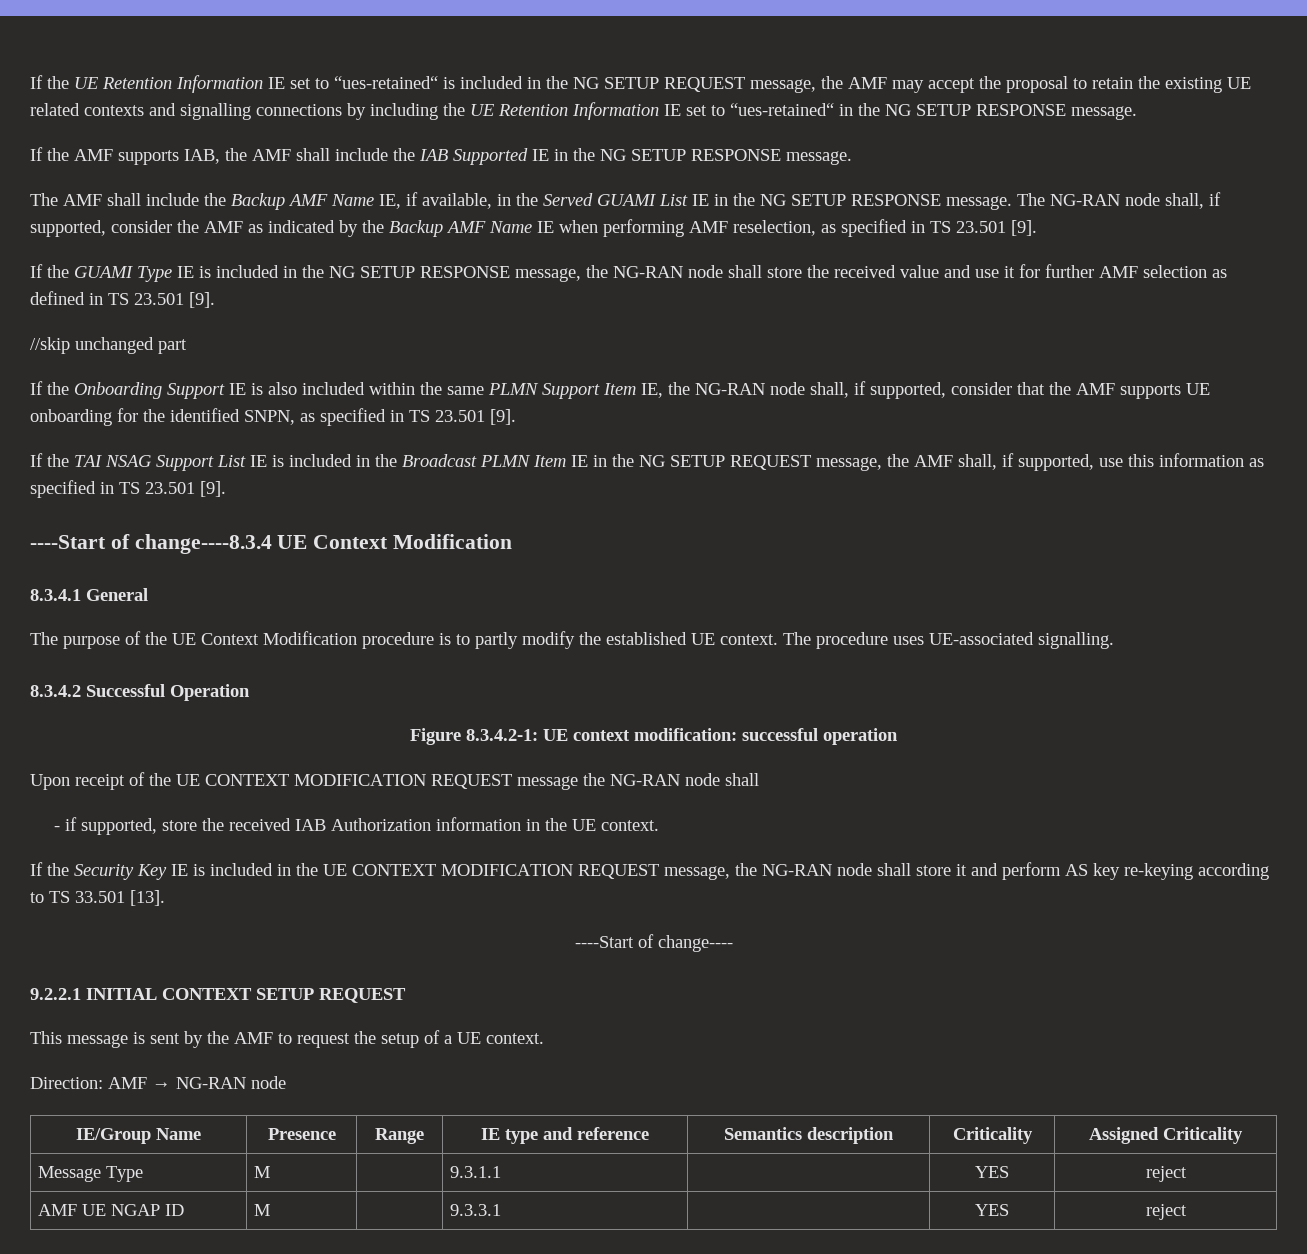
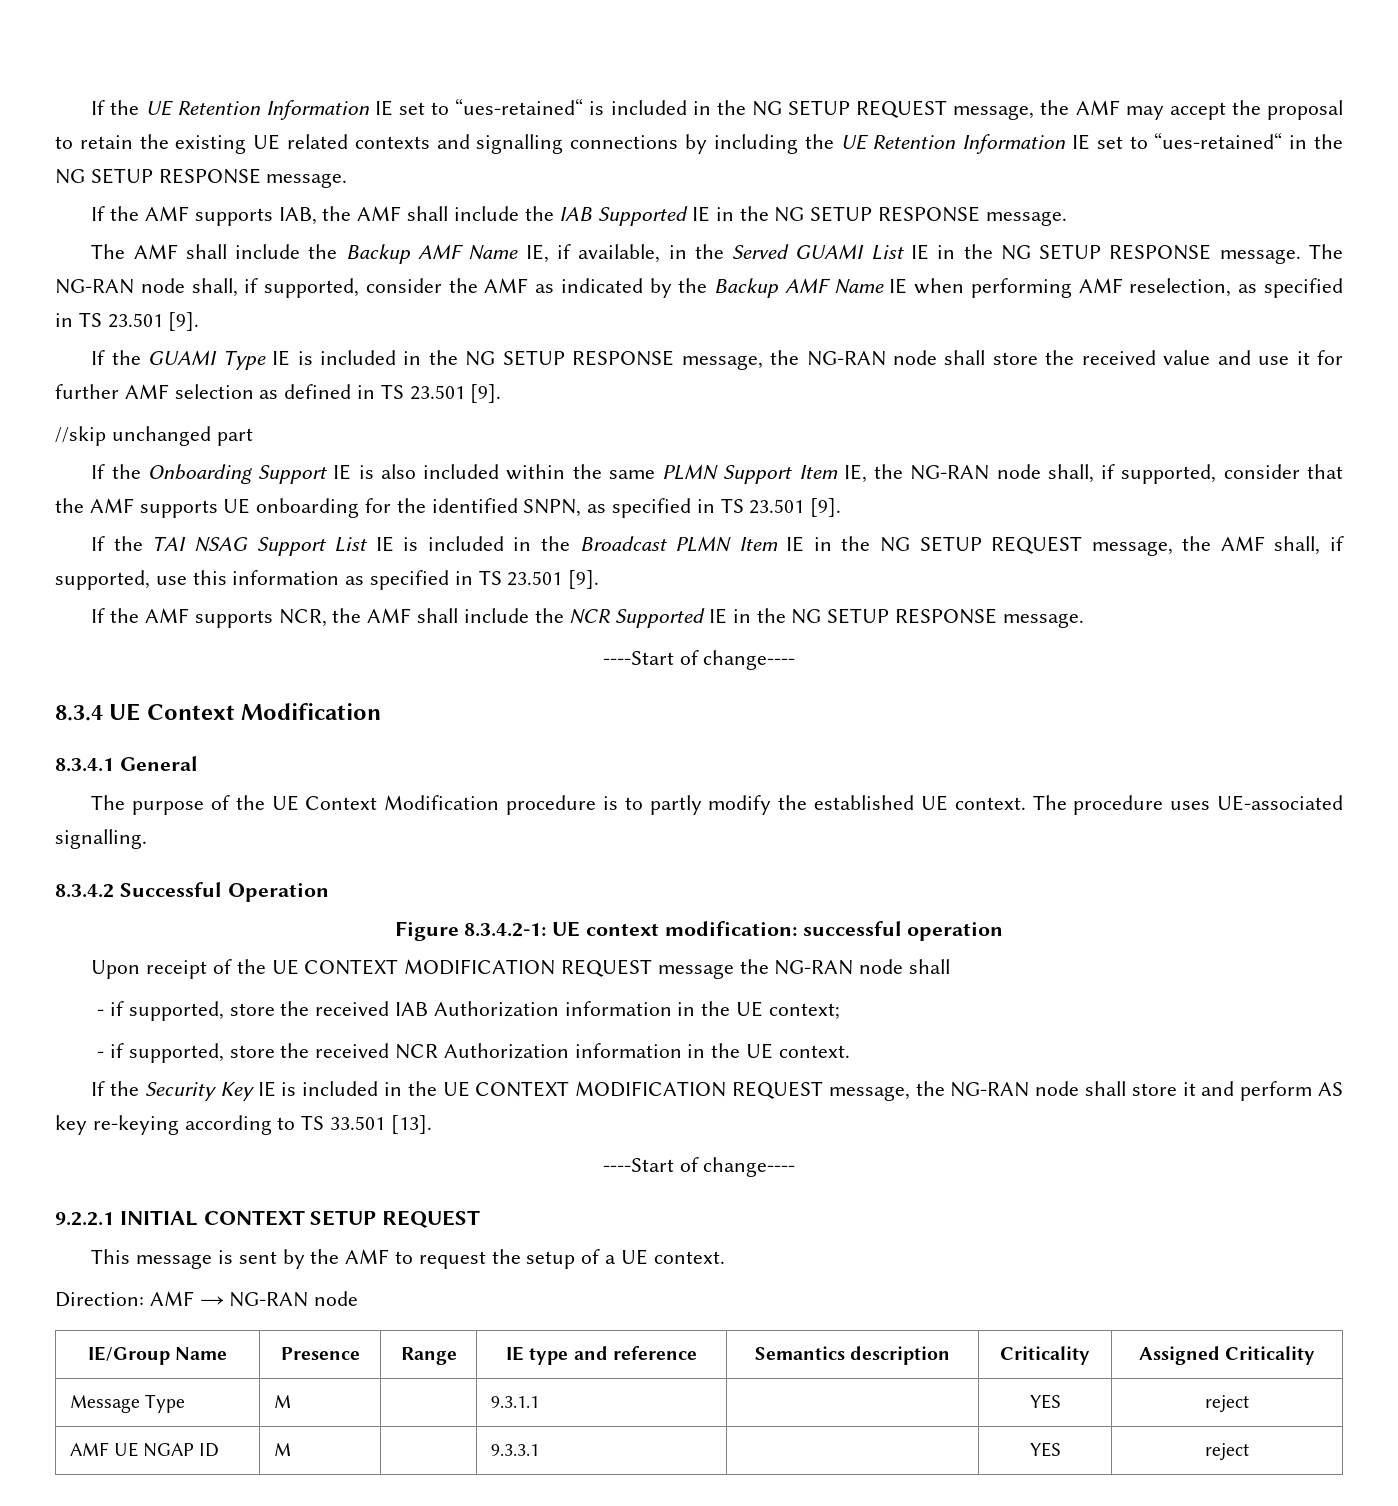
- ----Start of change----8.3.4 UE Context Modification
+ If the AMF supports NCR, the AMF shall include the NCR Supported IE in the NG SETUP RESPONSE message.
+ ----Start of change----
+ 8.3.4 UE Context Modification
- - if supported, store the received IAB Authorization information in the UE context.
+ - if supported, store the received IAB Authorization information in the UE context;
+ - if supported, store the received NCR Authorization information in the UE context.

